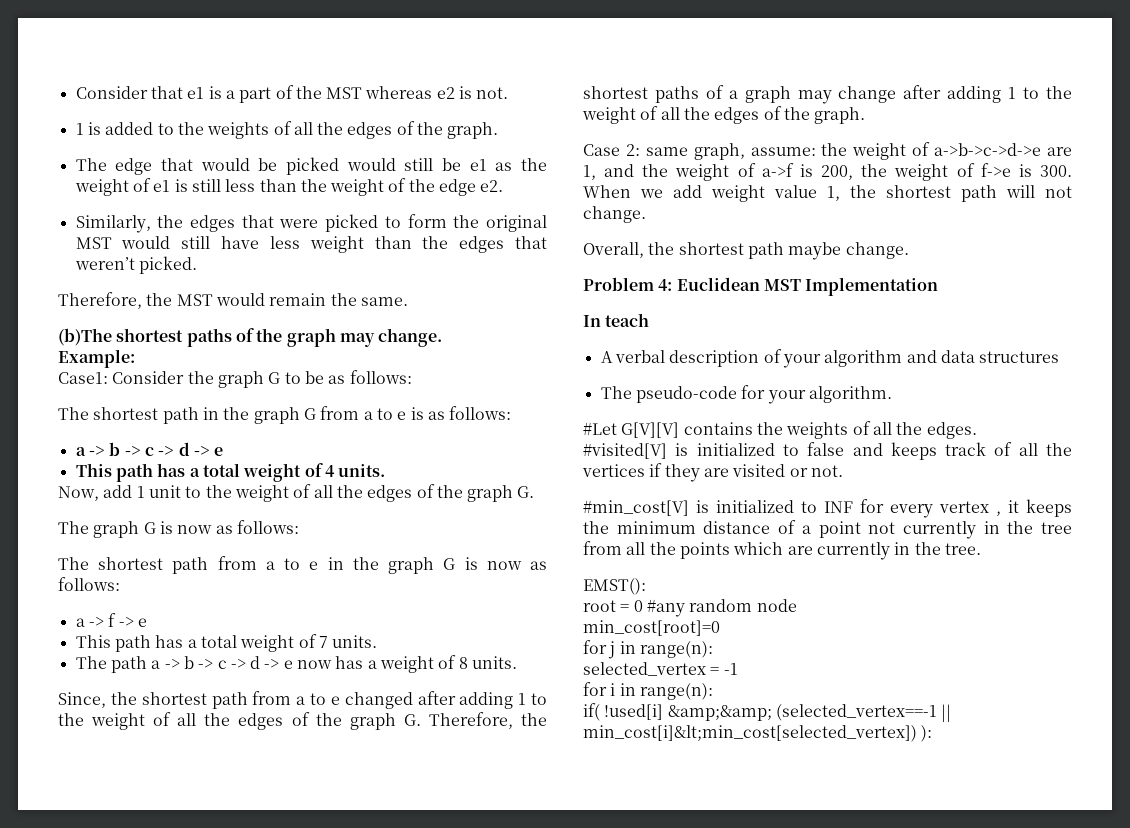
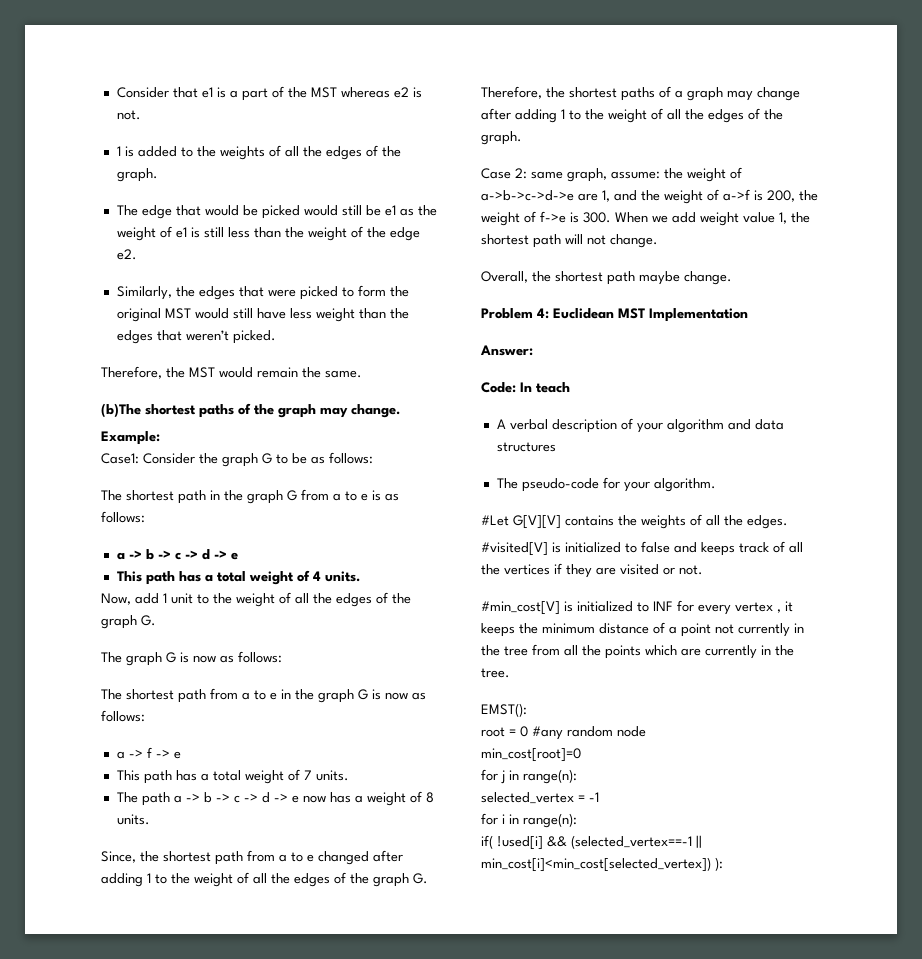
- In teach
+ Answer:
+ Code: In teach
- if( !used[i] &amp;&amp; (selected_vertex==-1 || min_cost[i]&lt;min_cost[selected_vertex]) ):
+ if( !used[i] && (selected_vertex==-1 || min_cost[i]<min_cost[selected_vertex]) ):

